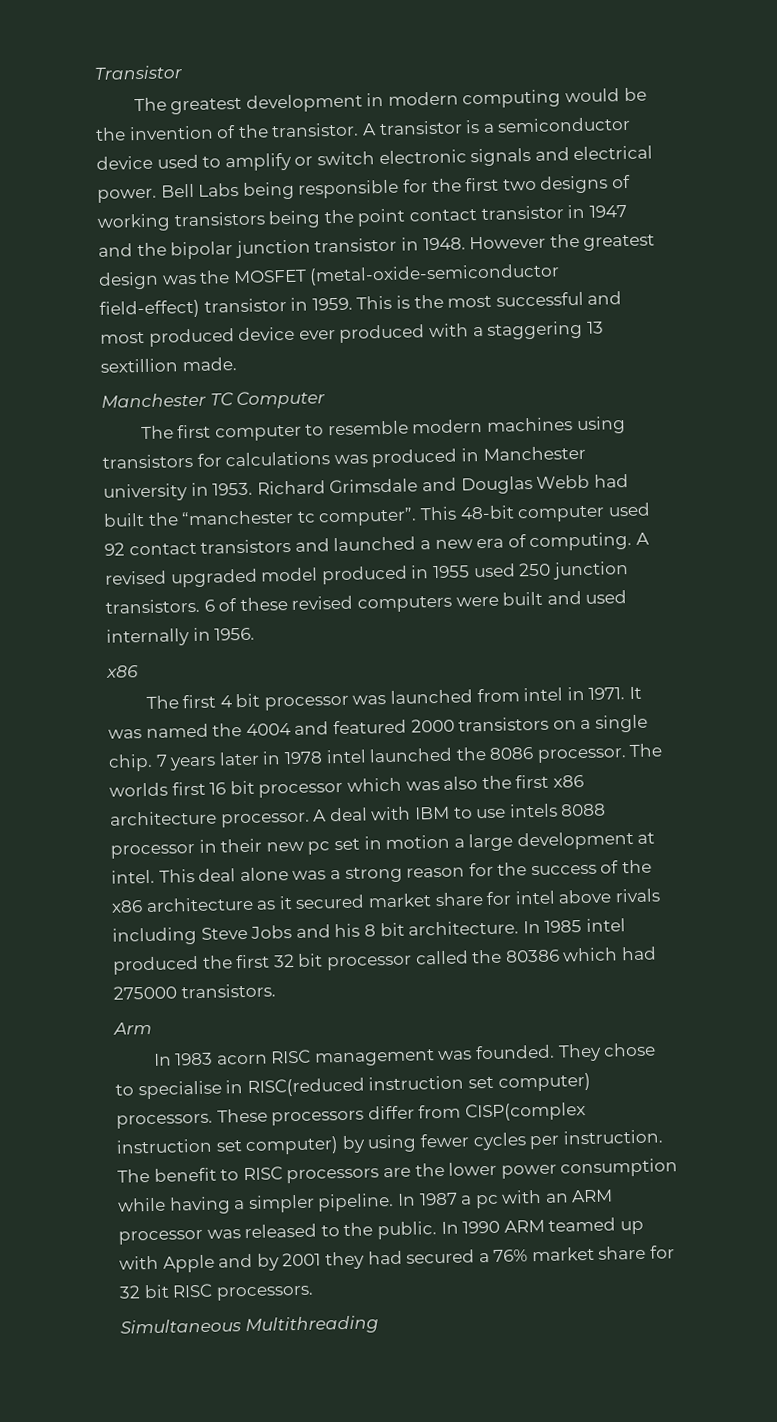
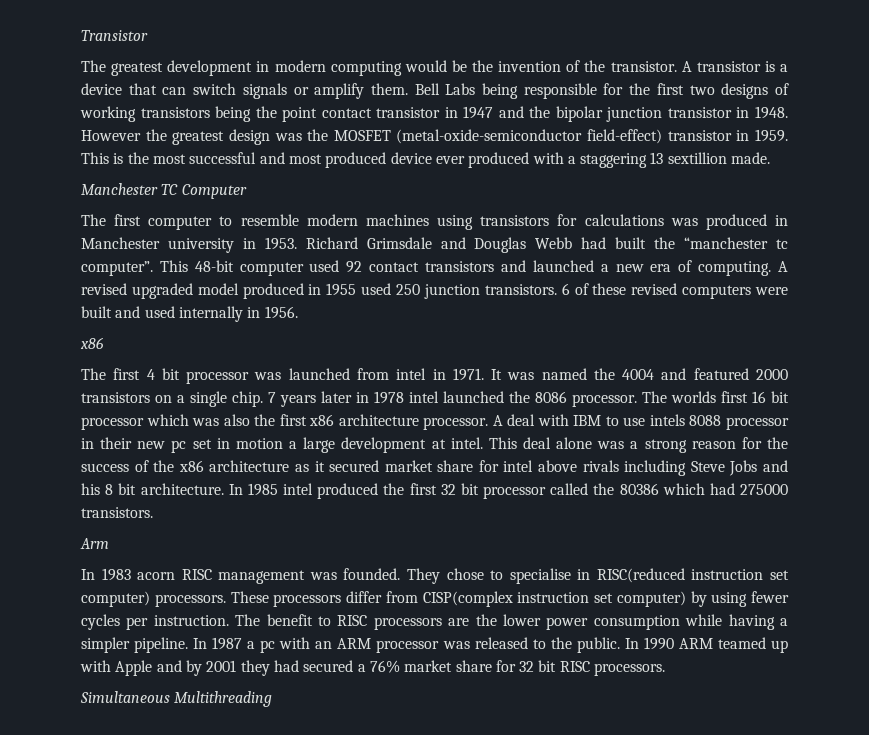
- A transistor is a semiconductor device used to amplify or switch electronic signals and electrical power.
+ A transistor is a device that can switch signals or amplify them.

